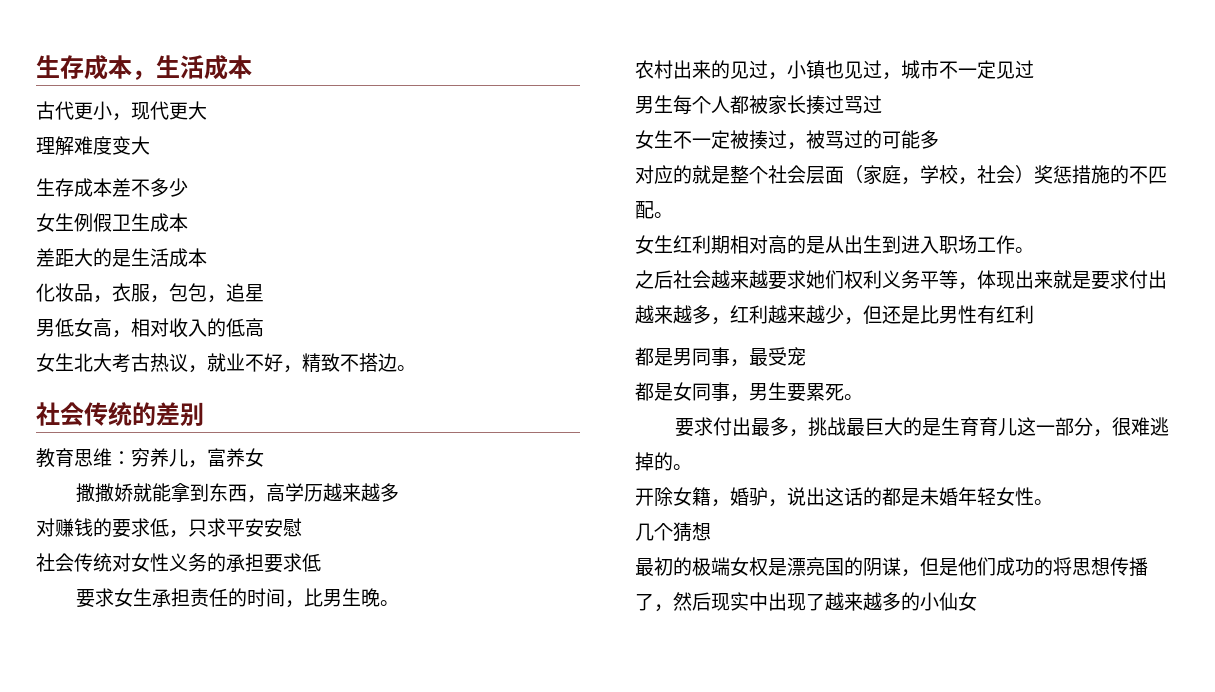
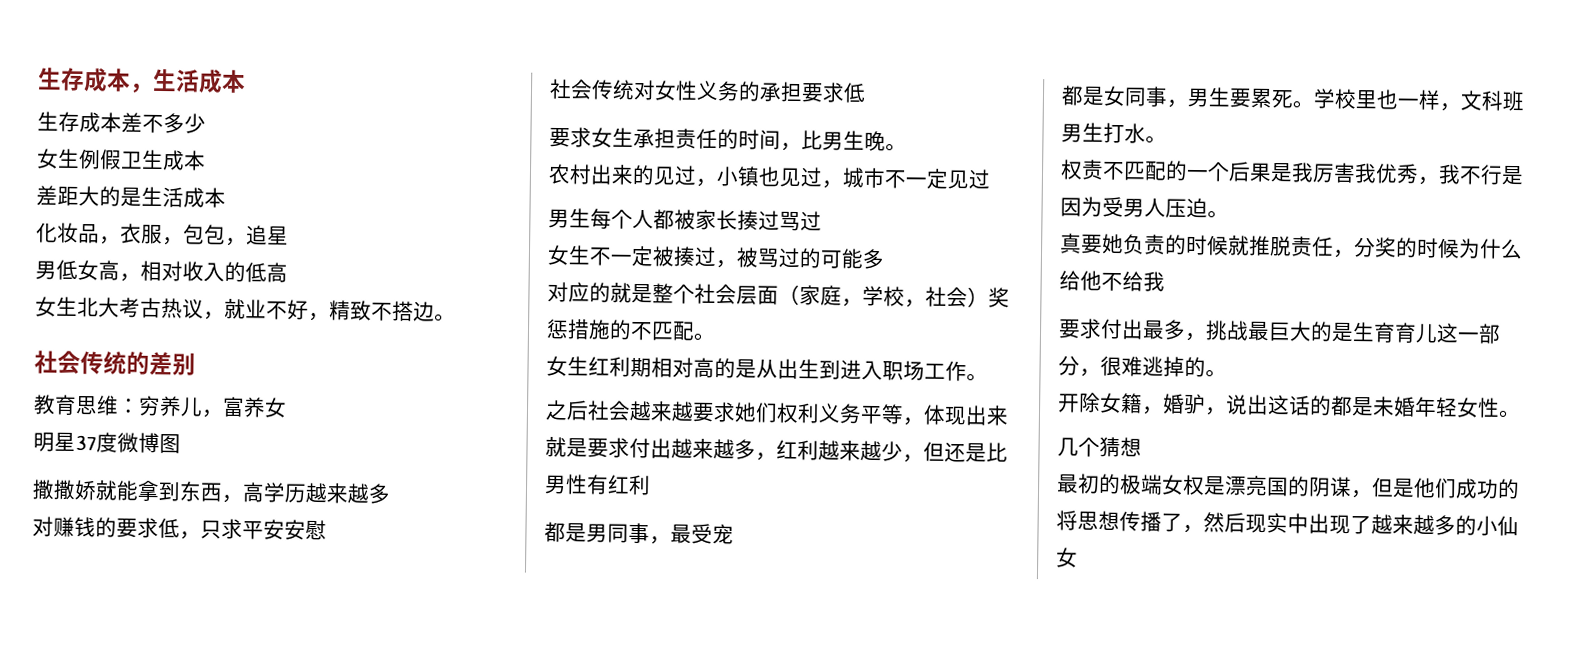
- 古代更小，现代更大
- 理解难度变大
+ 明星37度微博图
+ 学校里也一样，文科班男生打水。
+ 权责不匹配的一个后果是我厉害我优秀，我不行是因为受男人压迫。
+ 真要她负责的时候就推脱责任，分奖的时候为什么给他不给我

